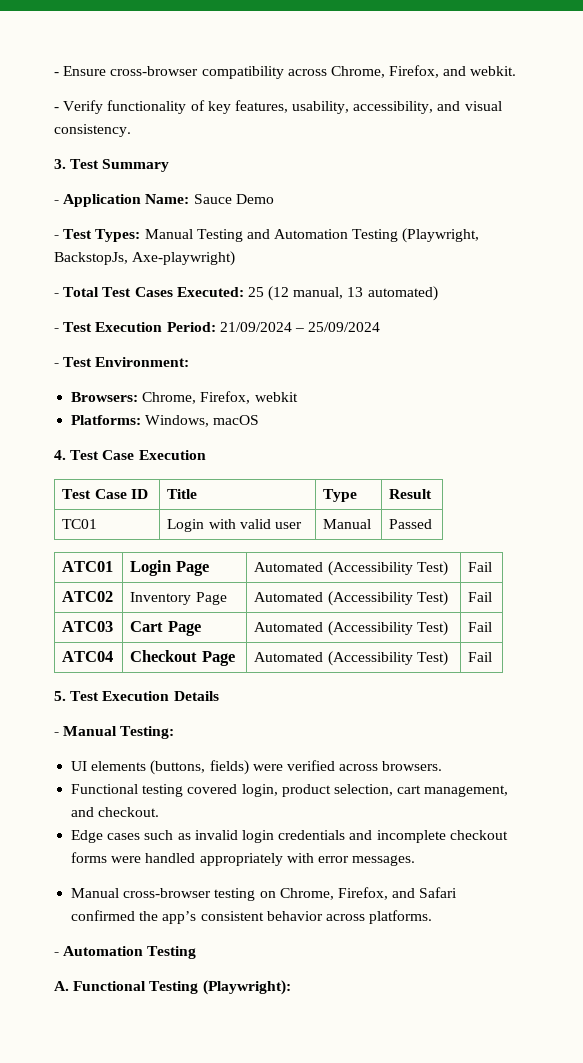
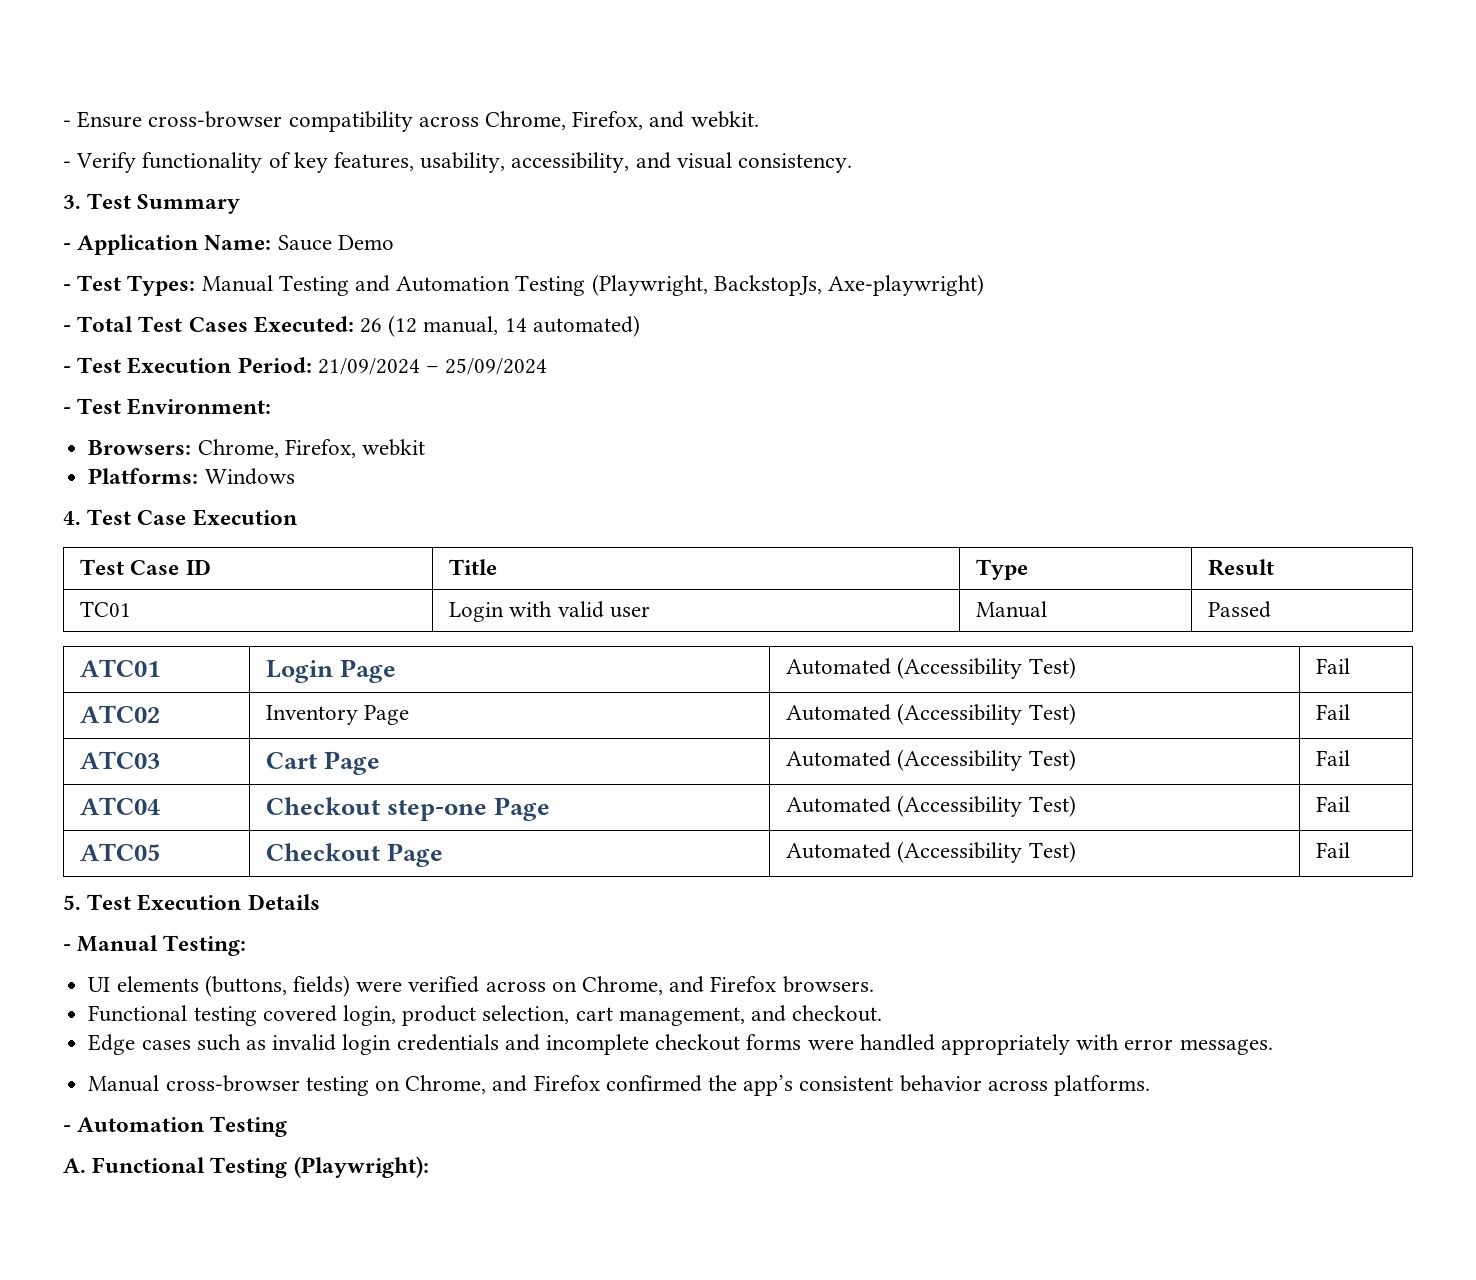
- - Total Test Cases Executed: 25 (12 manual, 13 automated)
+ - Total Test Cases Executed: 26 (12 manual, 14 automated)
- Platforms: Windows, macOS
+ Platforms: Windows
- ATC04 | Checkout Page | Automated (Accessibility Test) | Fail
+ ATC04 | Checkout step-one Page | Automated (Accessibility Test) | Fail
+ ATC05 | Checkout Page | Automated (Accessibility Test) | Fail
- UI elements (buttons, fields) were verified across browsers.
+ UI elements (buttons, fields) were verified across on Chrome, and Firefox browsers.
- Manual cross-browser testing on Chrome, Firefox, and Safari confirmed the app’s consistent behavior across platforms.
+ Manual cross-browser testing on Chrome, and Firefox confirmed the app’s consistent behavior across platforms.

